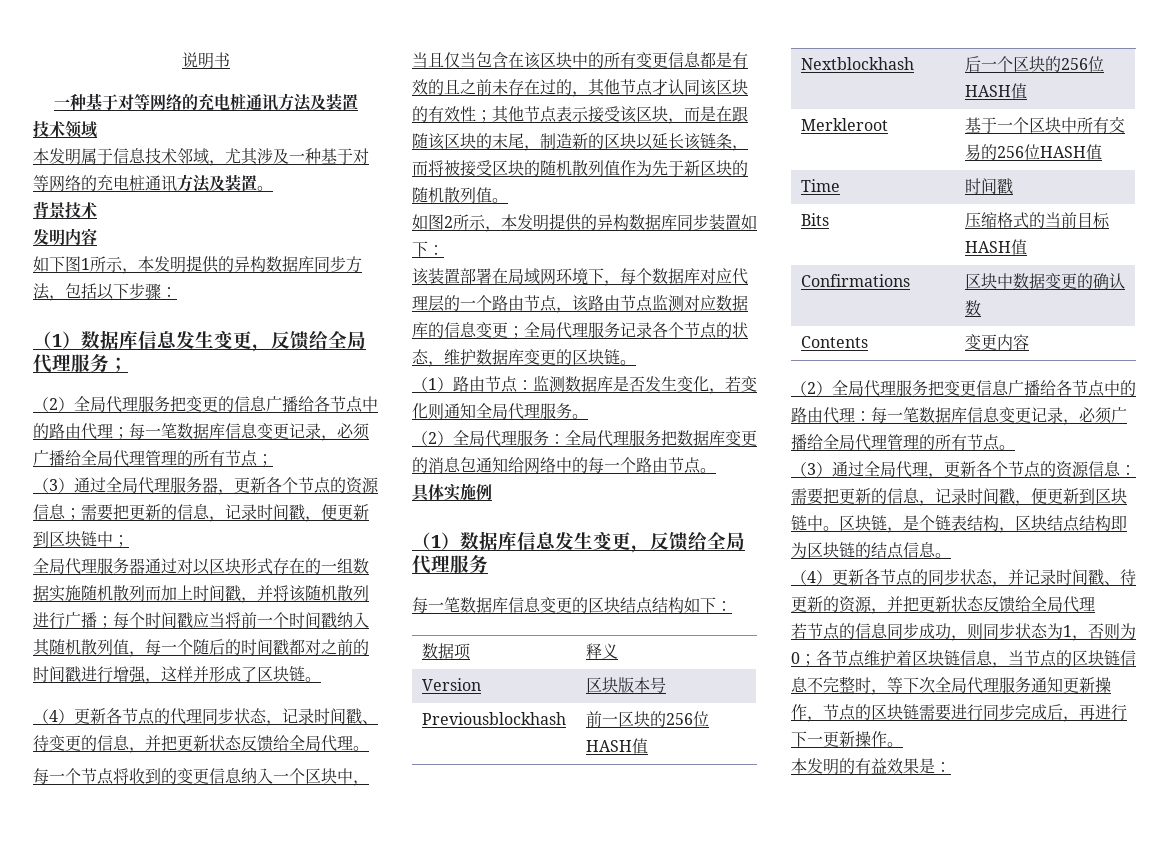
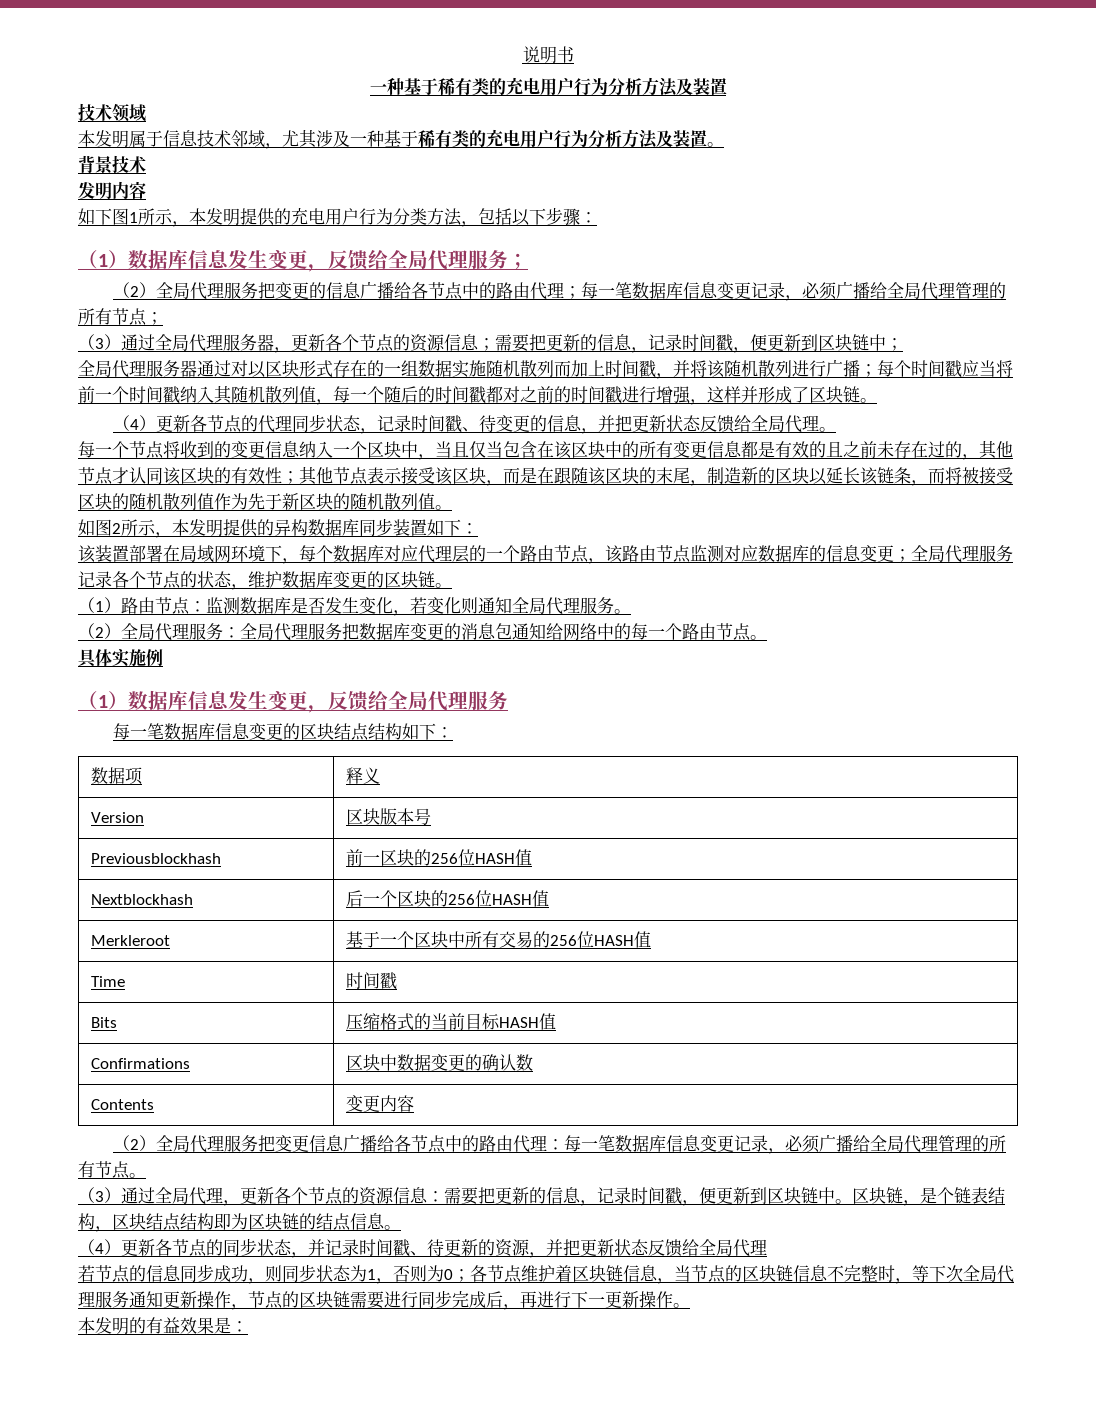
  说明书
- 一种基于对等网络的充电桩通讯方法及装置
+ 一种基于稀有类的充电用户行为分析方法及装置
- 本发明属于信息技术邻域，尤其涉及一种基于对等网络的充电桩通讯方法及装置。
+ 本发明属于信息技术邻域，尤其涉及一种基于稀有类的充电用户行为分析方法及装置。
- 如下图1所示，本发明提供的异构数据库同步方法，包括以下步骤：
+ 如下图1所示，本发明提供的充电用户行为分类方法，包括以下步骤：

